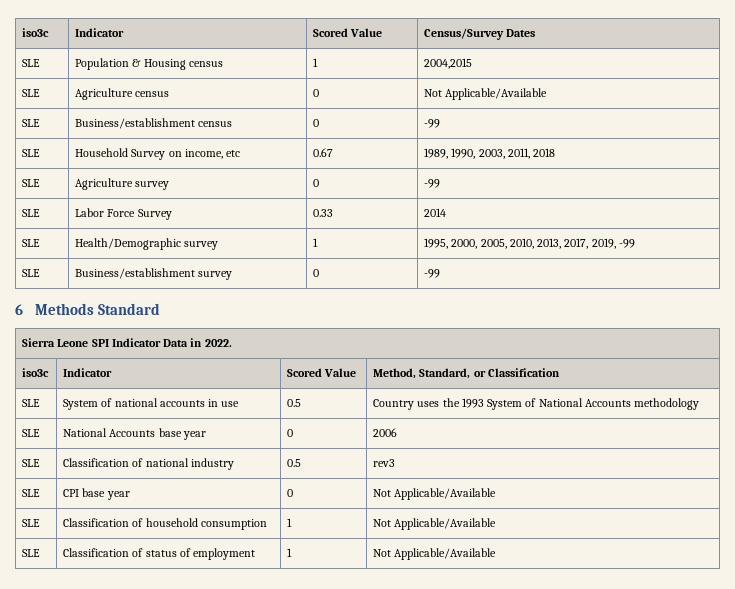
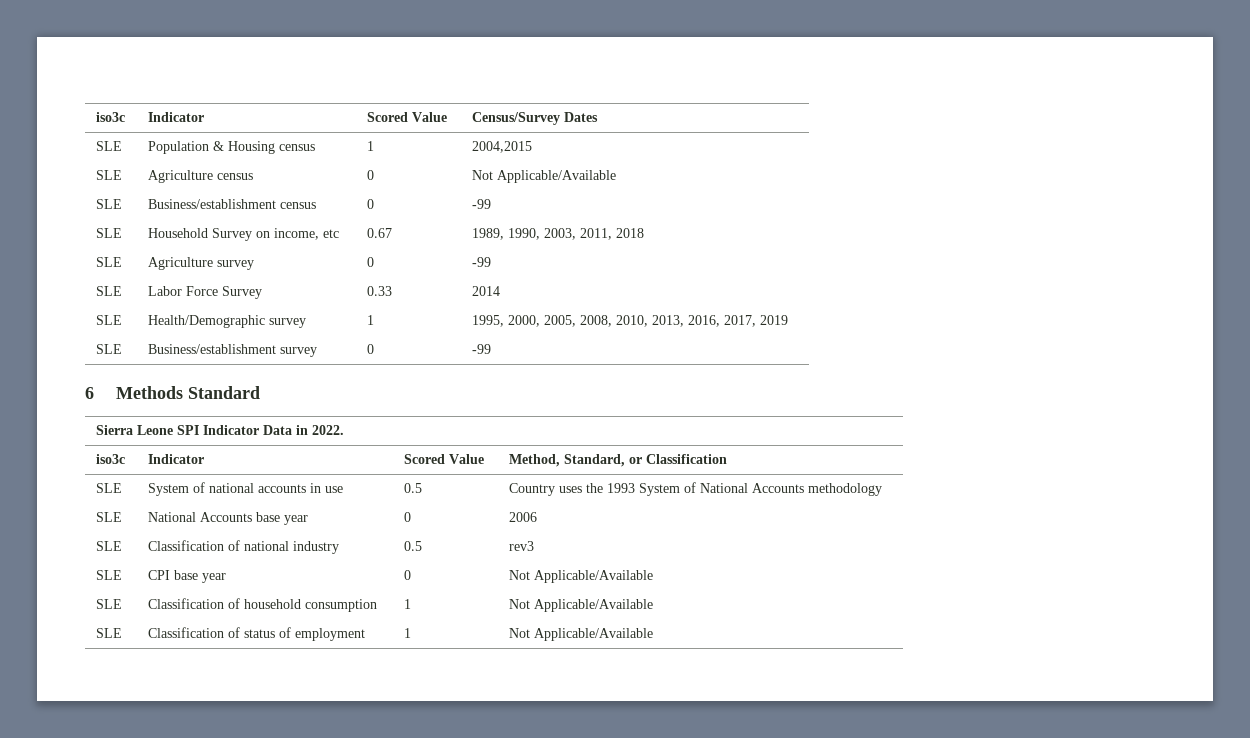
- SLE | Health/Demographic survey | 1 | 1995, 2000, 2005, 2010, 2013, 2017, 2019, -99
+ SLE | Health/Demographic survey | 1 | 1995, 2000, 2005, 2008, 2010, 2013, 2016, 2017, 2019

